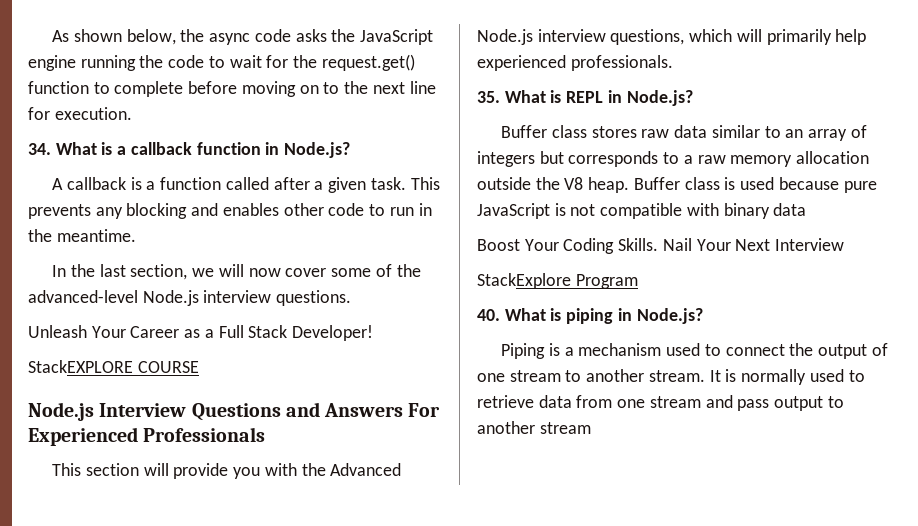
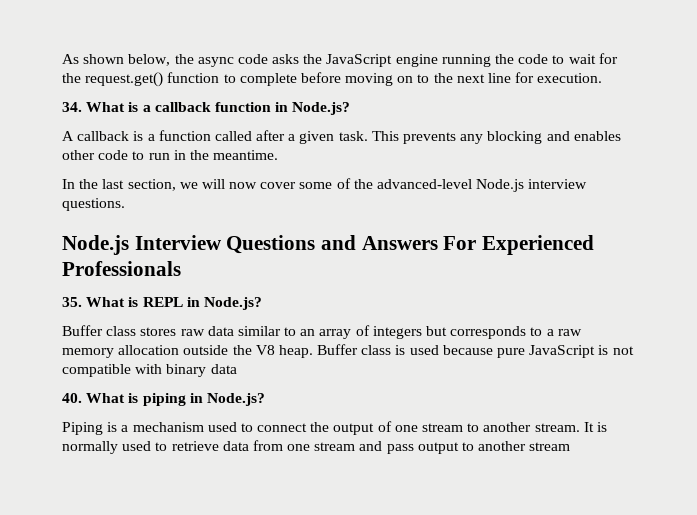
- Unleash Your Career as a Full Stack Developer!
- StackEXPLORE COURSE
- This section will provide you with the Advanced Node.js interview questions, which will primarily help experienced professionals.
- Boost Your Coding Skills. Nail Your Next Interview
- StackExplore Program

